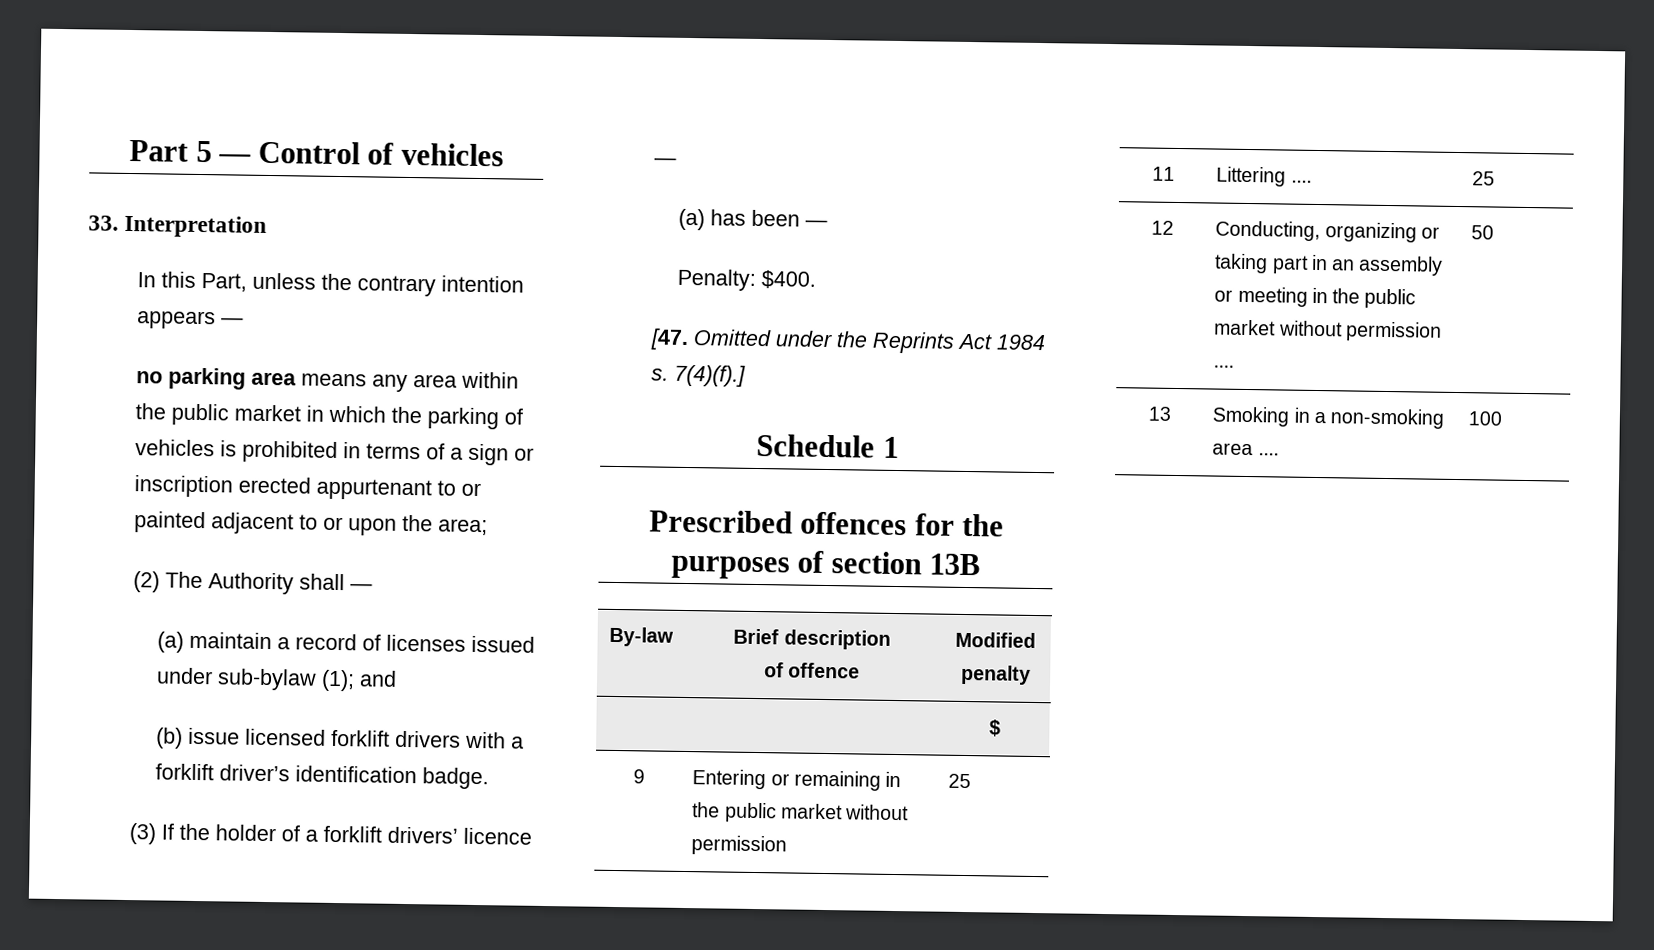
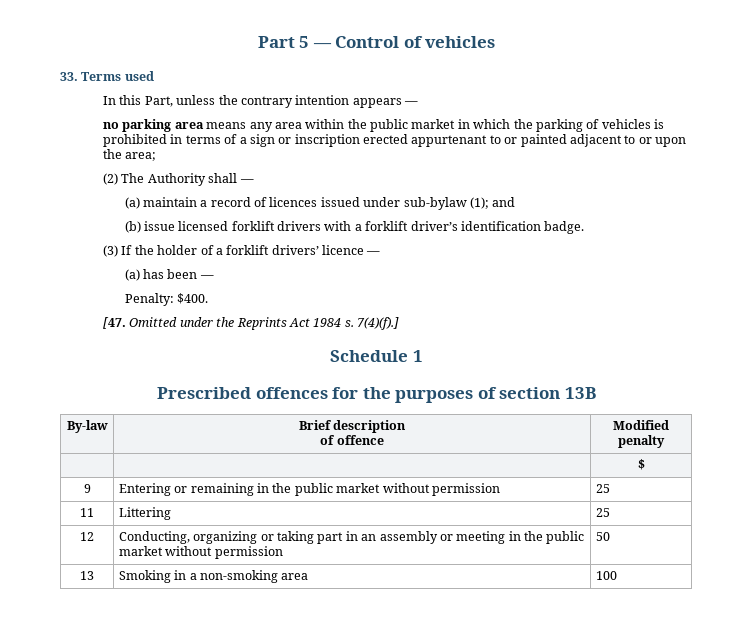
- 33. Interpretation
+ 33. Terms used
- (a) maintain a record of licenses issued under sub-bylaw (1); and
+ (a) maintain a record of licences issued under sub-bylaw (1); and
- 11 | Littering .... | 25
+ 11 | Littering | 25
- 12 | Conducting, organizing or taking part in an assembly or meeting in the public market without permission .... | 50
+ 12 | Conducting, organizing or taking part in an assembly or meeting in the public market without permission | 50
- 13 | Smoking in a non-smoking area .... | 100
+ 13 | Smoking in a non-smoking area | 100

